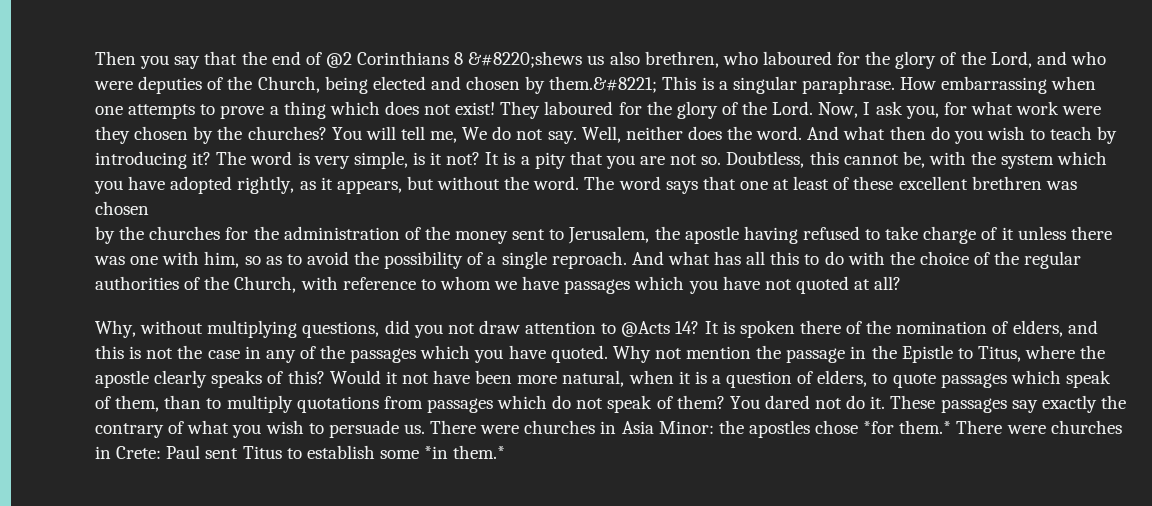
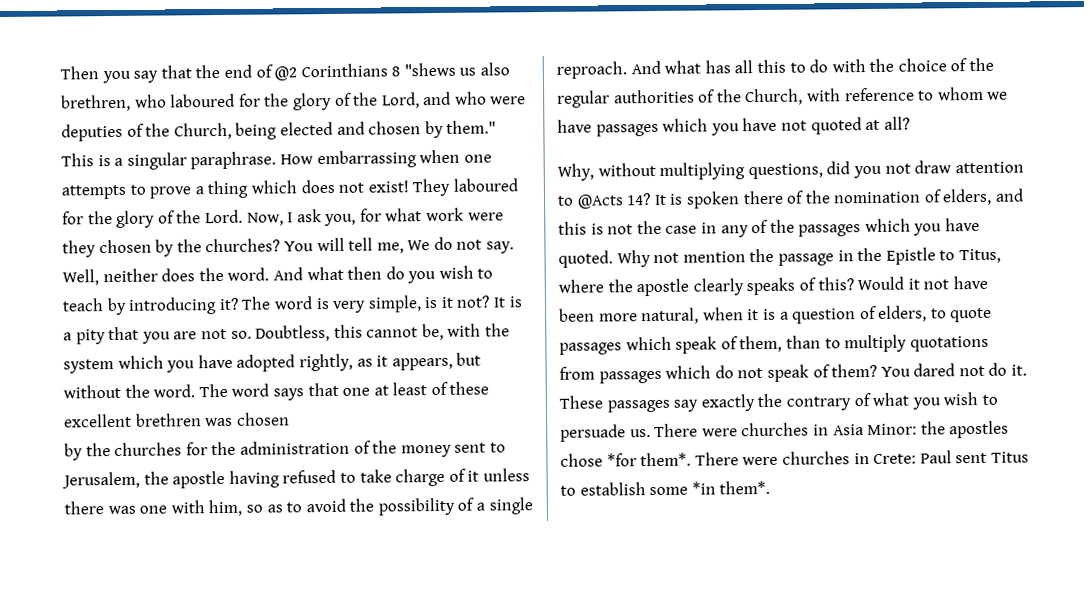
- Then you say that the end of @2 Corinthians 8 &#8220;shews us also brethren, who laboured for the glory of the Lord, and who were deputies of the Church, being elected and chosen by them.&#8221; This is a singular paraphrase.
+ Then you say that the end of @2 Corinthians 8 "shews us also brethren, who laboured for the glory of the Lord, and who were deputies of the Church, being elected and chosen by them." This is a singular paraphrase.
- There were churches in Asia Minor: the apostles chose *for them.* There were churches in Crete: Paul sent Titus to establish some *in them.*
+ There were churches in Asia Minor: the apostles chose *for them*. There were churches in Crete: Paul sent Titus to establish some *in them*.

